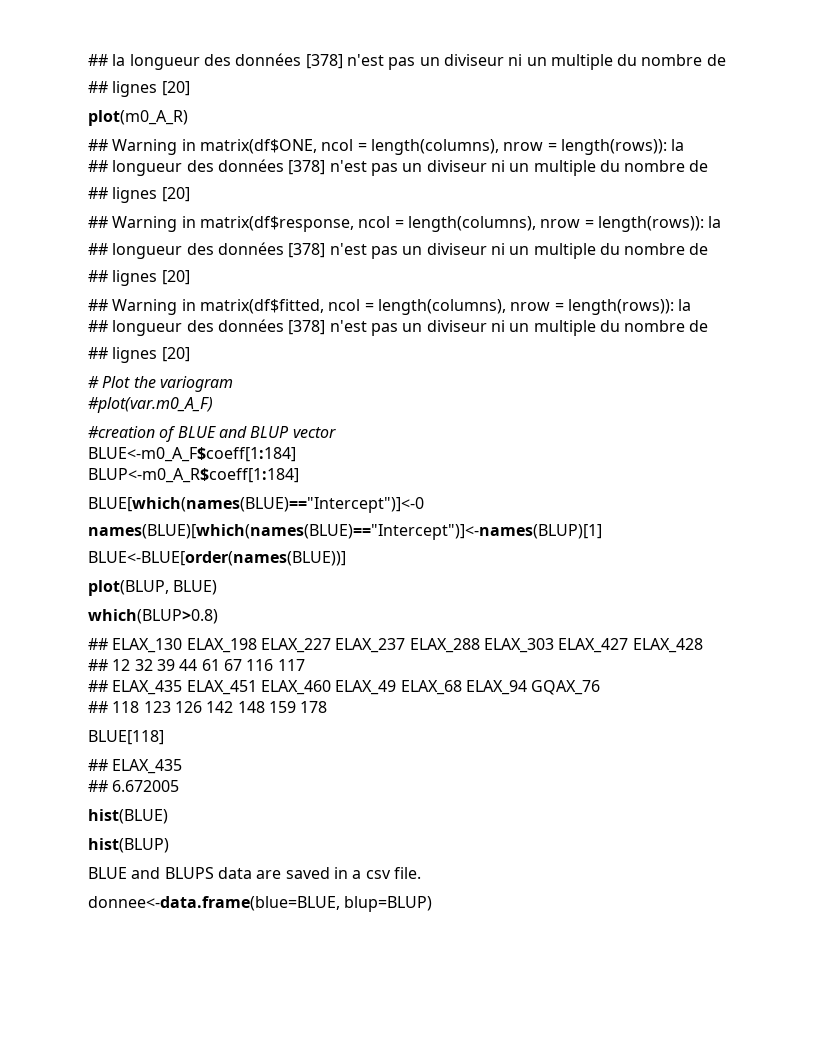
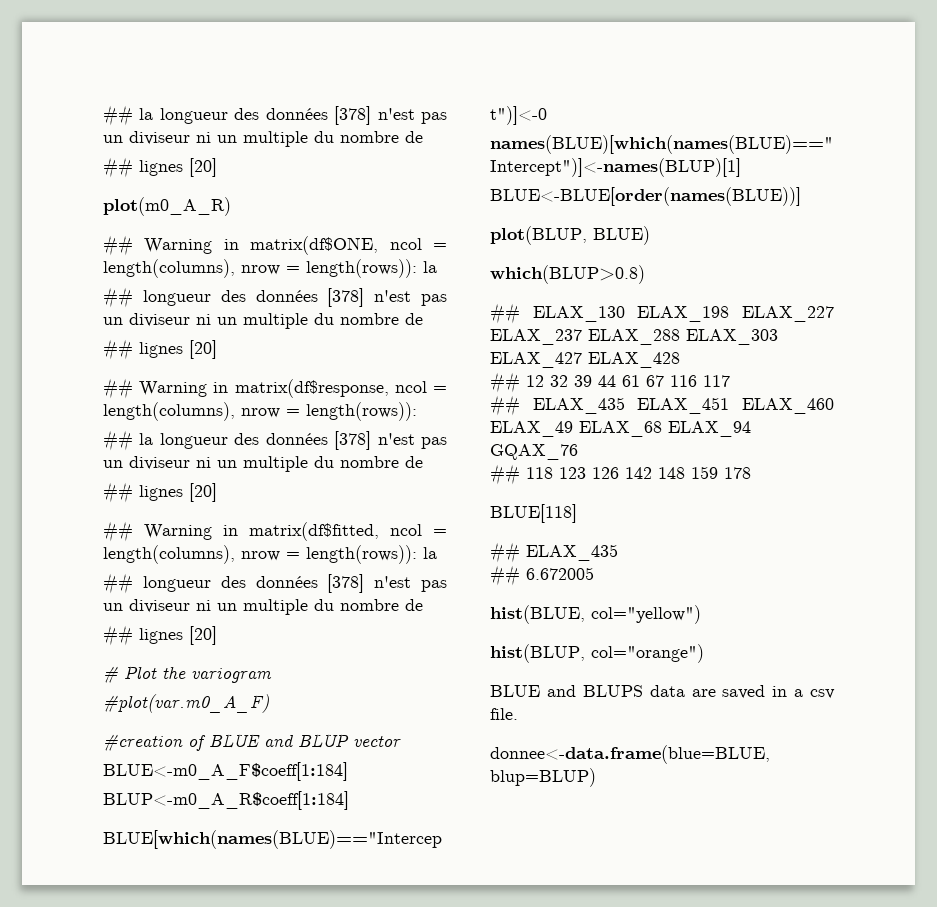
- ## Warning in matrix(df$response, ncol = length(columns), nrow = length(rows)): la
- ## longueur des données [378] n'est pas un diviseur ni un multiple du nombre de
+ ## Warning in matrix(df$response, ncol = length(columns), nrow = length(rows)):
+ ## la longueur des données [378] n'est pas un diviseur ni un multiple du nombre de
- hist(BLUE)
- hist(BLUP)
+ hist(BLUE, col="yellow")
+ hist(BLUP, col="orange")

